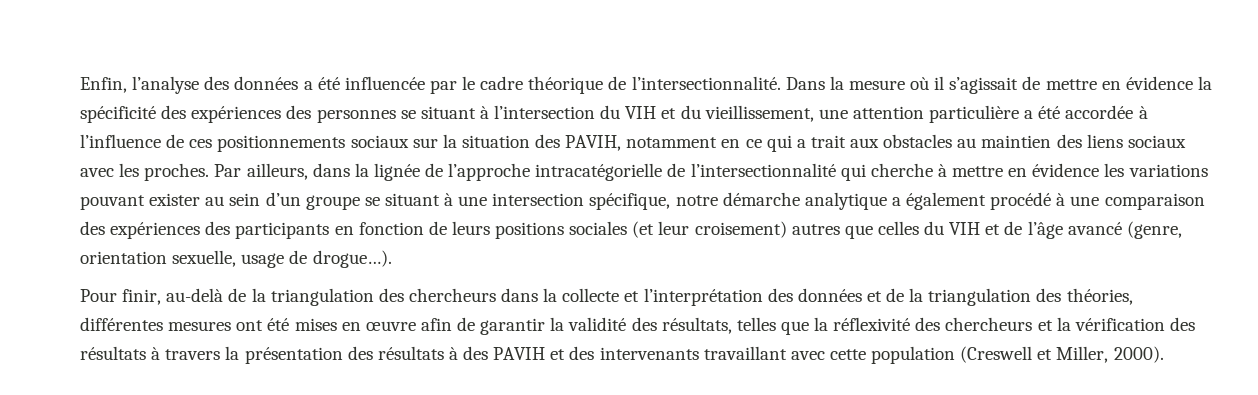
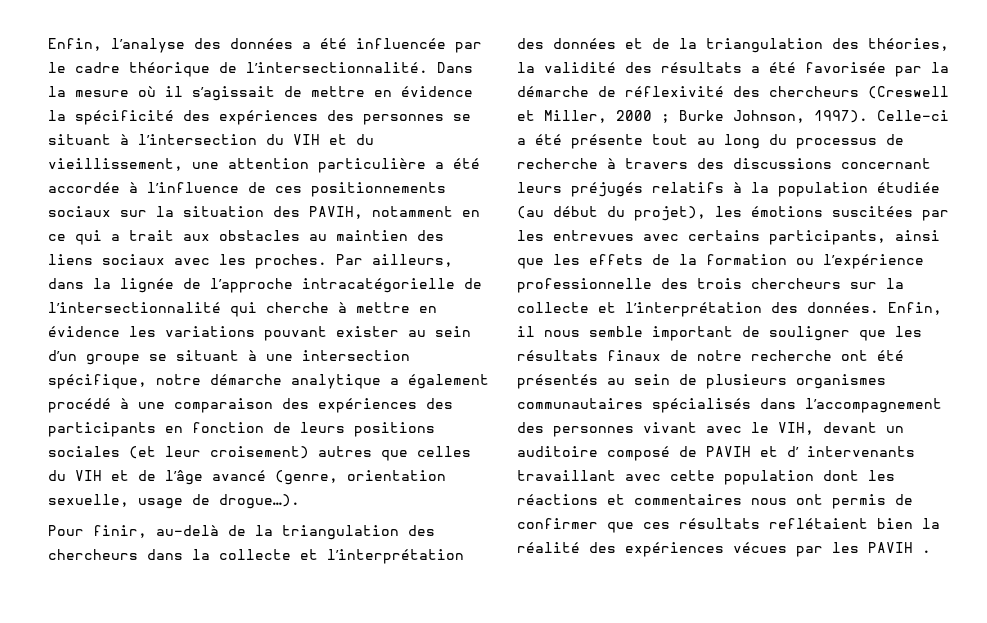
- Pour finir, au-delà de la triangulation des chercheurs dans la collecte et l’interprétation des données et de la triangulation des théories, différentes mesures ont été mises en œuvre afin de garantir la validité des résultats, telles que la réflexivité des chercheurs et la vérification des résultats à travers la présentation des résultats à des PAVIH et des intervenants travaillant avec cette population (Creswell et Miller, 2000).
+ Pour finir, au-delà de la triangulation des chercheurs dans la collecte et l’interprétation des données et de la triangulation des théories, la validité des résultats a été favorisée par la démarche de réflexivité des chercheurs (Creswell et Miller, 2000 ; Burke Johnson, 1997). Celle-ci a été présente tout au long du processus de recherche à travers des discussions concernant leurs préjugés relatifs à la population étudiée (au début du projet), les émotions suscitées par les entrevues avec certains participants, ainsi que les effets de la formation ou l’expérience professionnelle des trois chercheurs sur la collecte et l’interprétation des données. Enfin, il nous semble important de souligner que les résultats finaux de notre recherche ont été présentés au sein de plusieurs organismes communautaires spécialisés dans l’accompagnement des personnes vivant avec le VIH, devant un auditoire composé de PAVIH et d’ intervenants travaillant avec cette population dont les réactions et commentaires nous ont permis de confirmer que ces résultats reflétaient bien la réalité des expériences vécues par les PAVIH .

